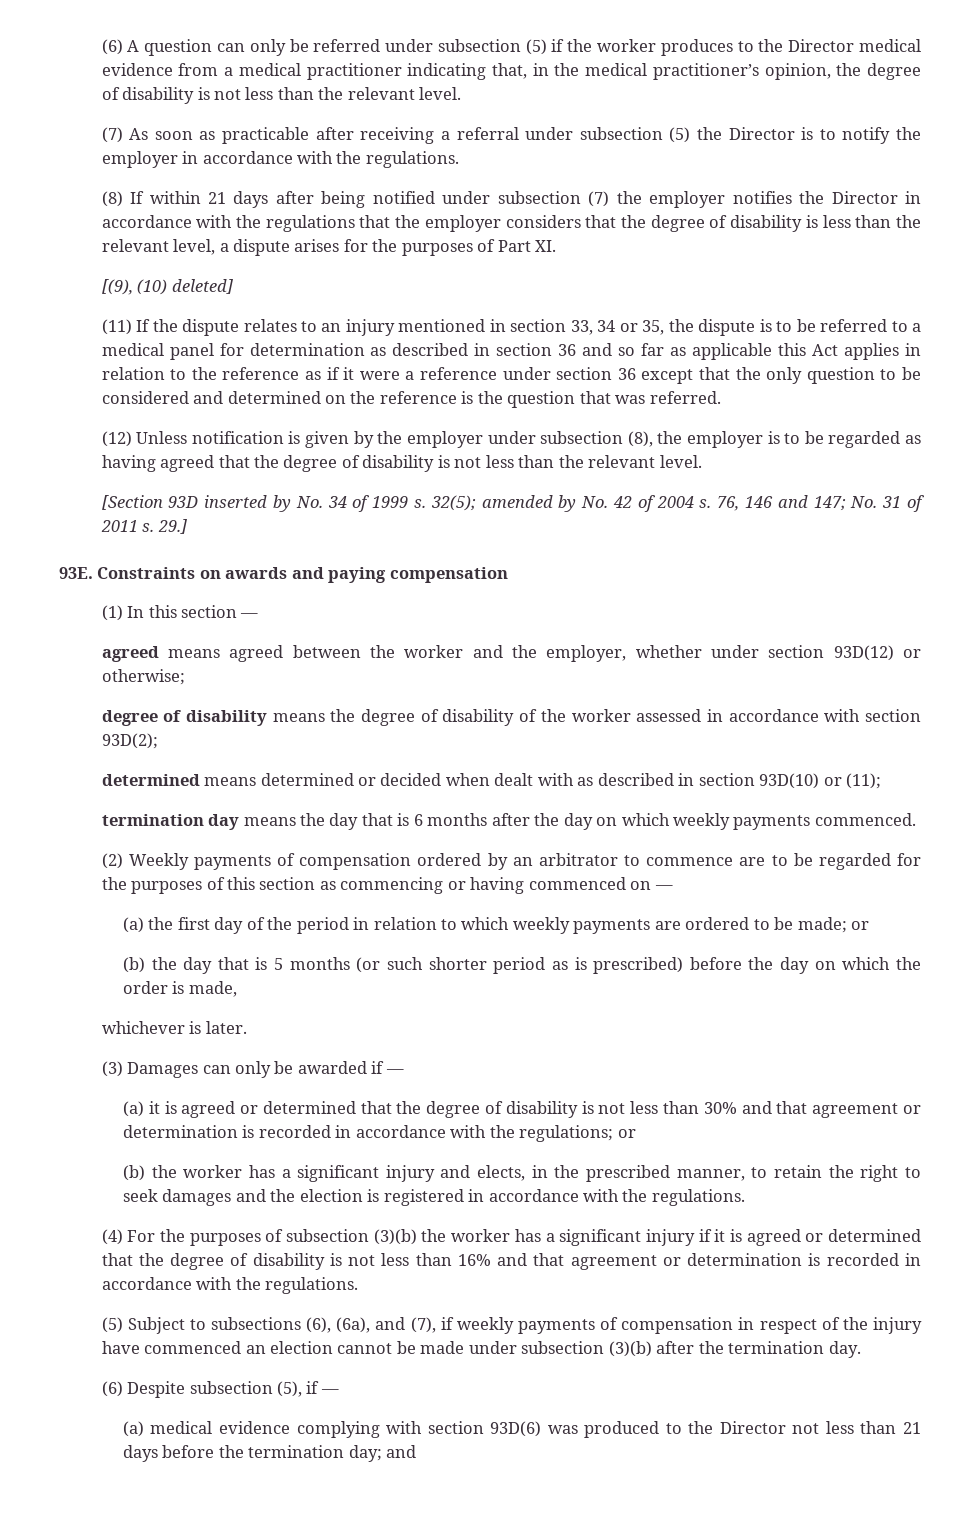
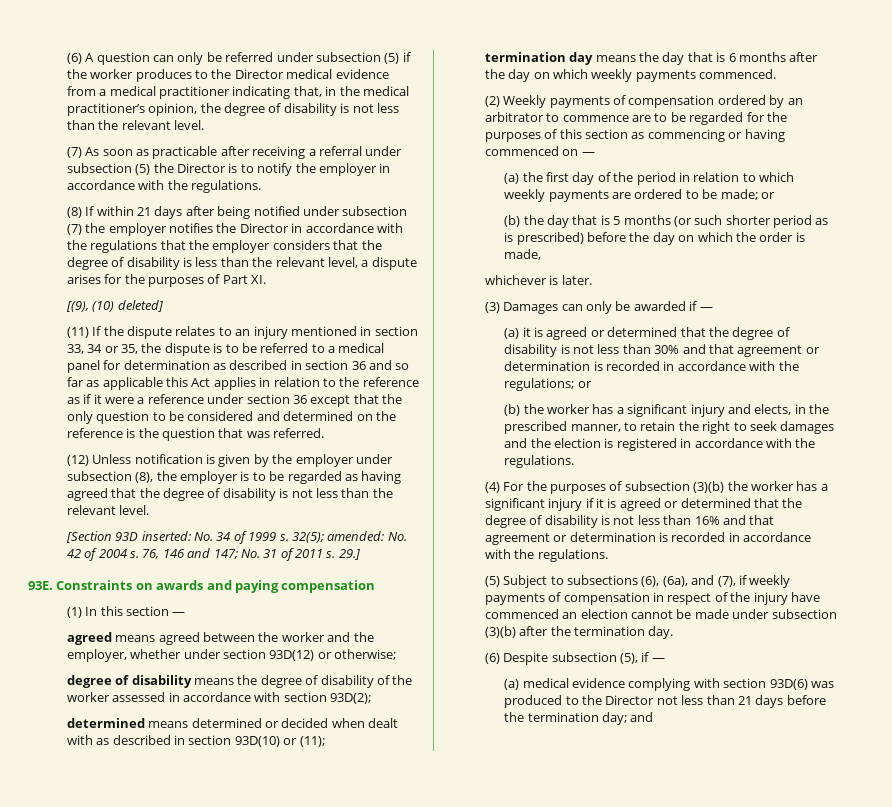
- [Section 93D inserted by No. 34 of 1999 s.
+ [Section 93D inserted: No. 34 of 1999 s.
- 32(5); amended by No. 42 of 2004 s.
+ 32(5); amended: No. 42 of 2004 s.

